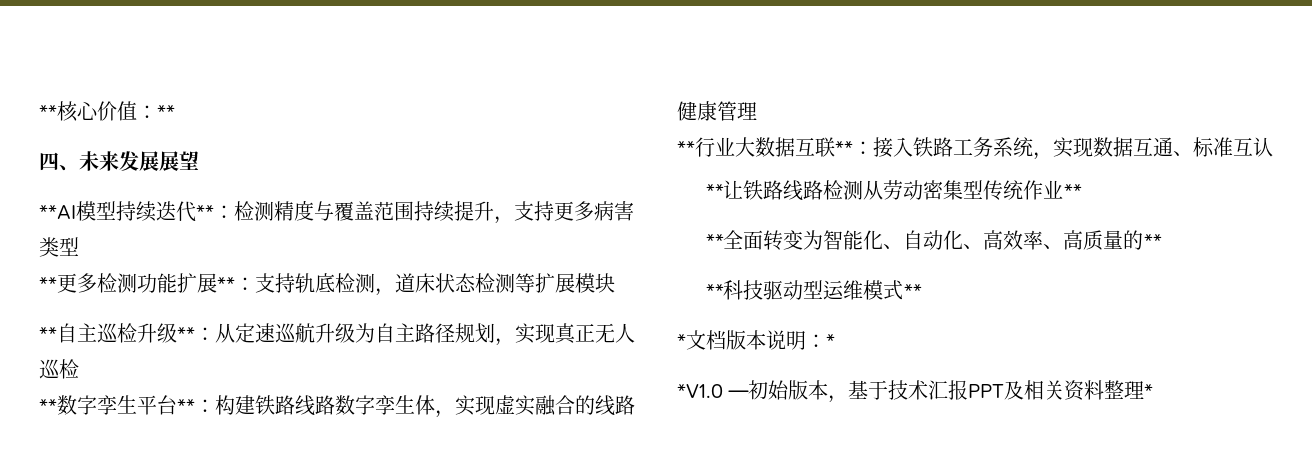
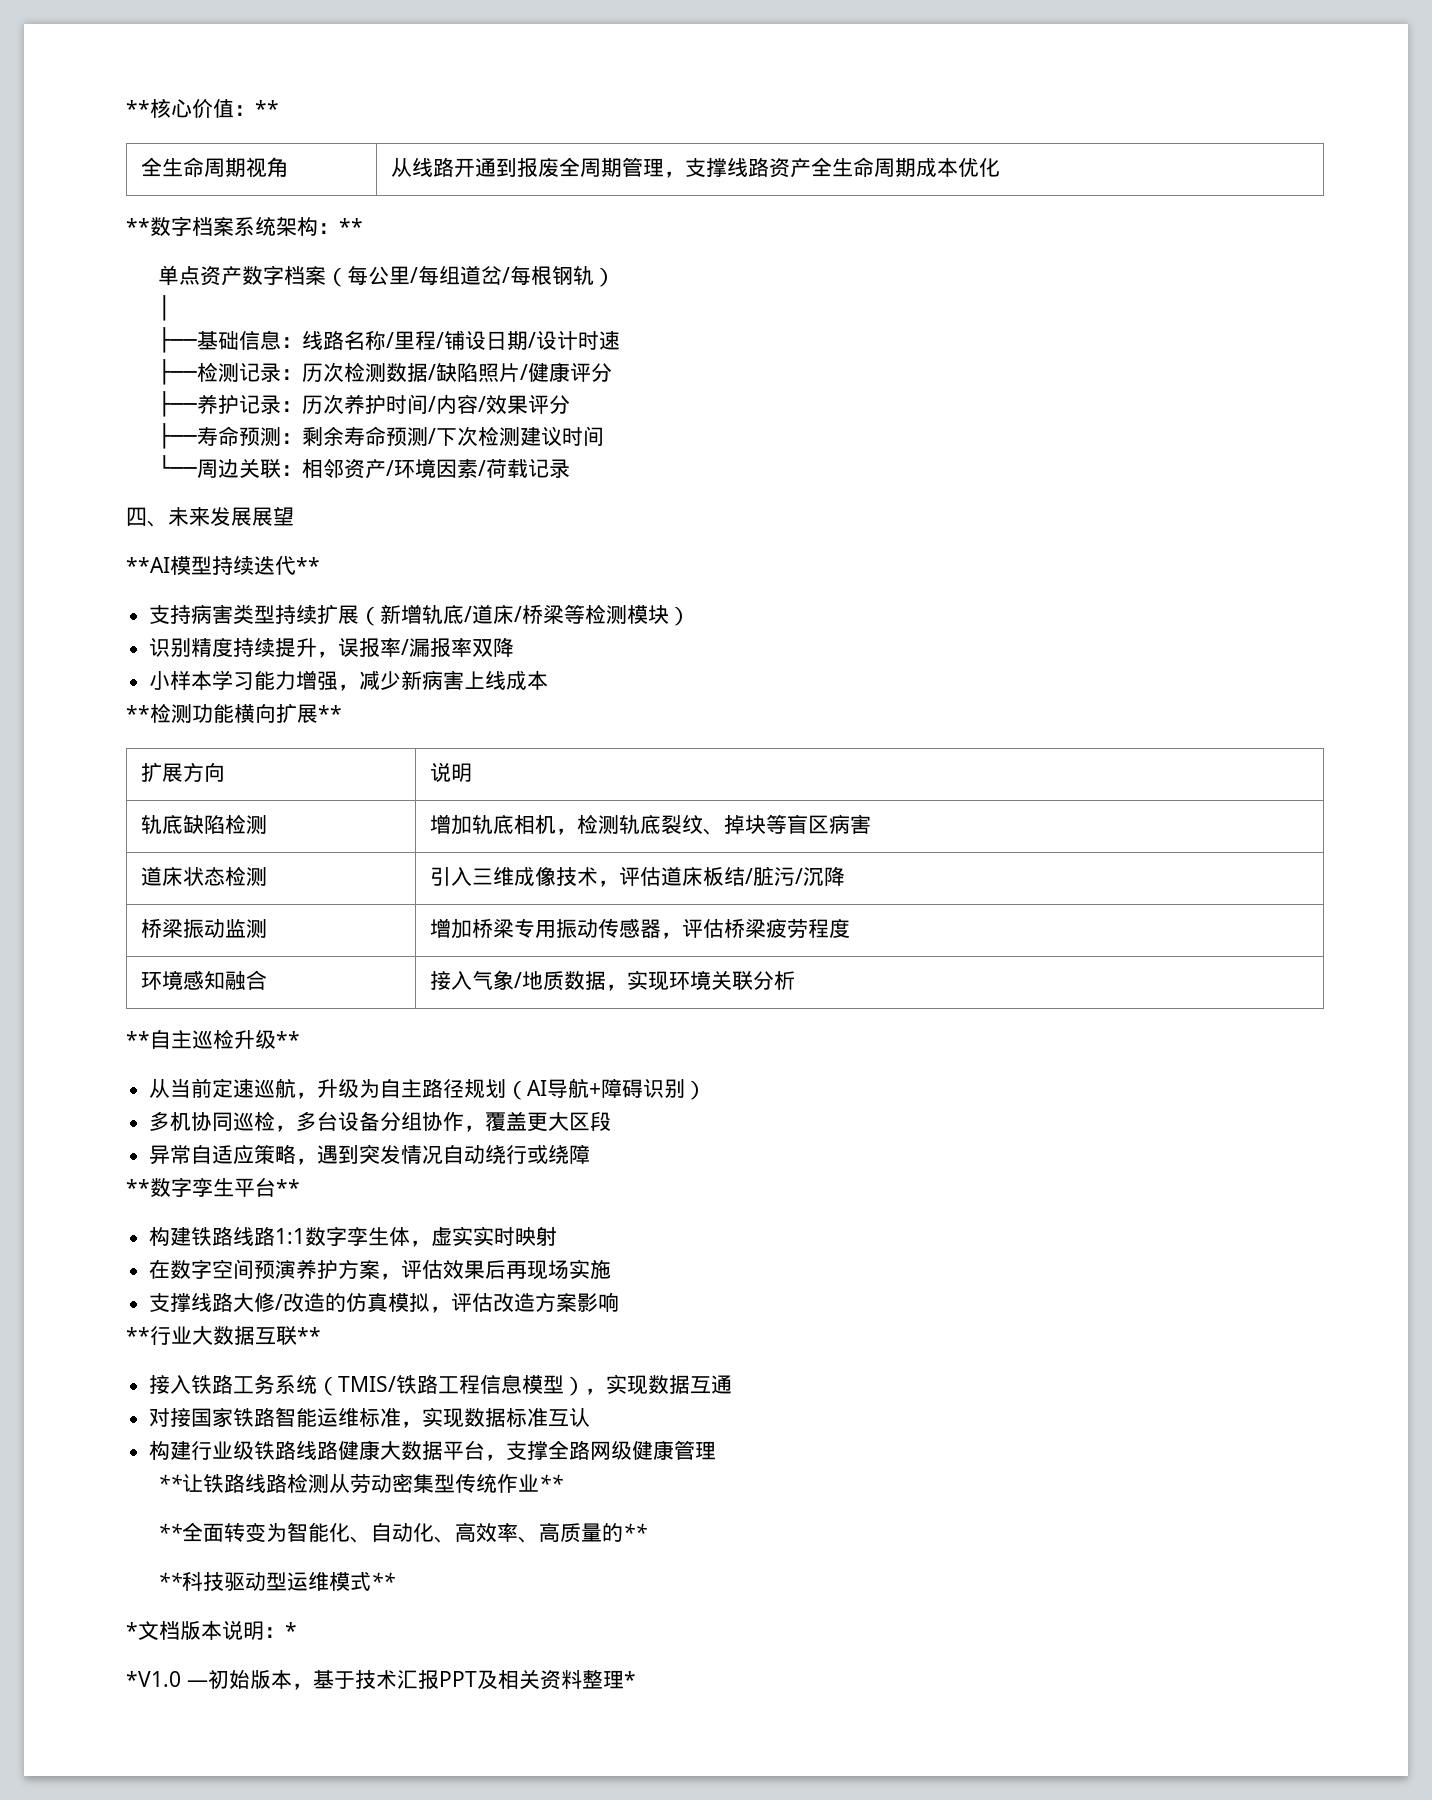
+ 全生命周期视角 | 从线路开通到报废全周期管理，支撑线路资产全生命周期成本优化
+ **数字档案系统架构：**
+ 单点资产数字档案（每公里/每组道岔/每根钢轨）
+ │
+ ├──基础信息：线路名称/里程/铺设日期/设计时速
+ ├──检测记录：历次检测数据/缺陷照片/健康评分
+ ├──养护记录：历次养护时间/内容/效果评分
+ ├──寿命预测：剩余寿命预测/下次检测建议时间
+ └──周边关联：相邻资产/环境因素/荷载记录
- **AI模型持续迭代**：检测精度与覆盖范围持续提升，支持更多病害类型
- **更多检测功能扩展**：支持轨底检测，道床状态检测等扩展模块
+ **AI模型持续迭代**
+ 支持病害类型持续扩展（新增轨底/道床/桥梁等检测模块）
+ 识别精度持续提升，误报率/漏报率双降
+ 小样本学习能力增强，减少新病害上线成本
+ **检测功能横向扩展**
+ 扩展方向 | 说明
+ 轨底缺陷检测 | 增加轨底相机，检测轨底裂纹、掉块等盲区病害
+ 道床状态检测 | 引入三维成像技术，评估道床板结/脏污/沉降
+ 桥梁振动监测 | 增加桥梁专用振动传感器，评估桥梁疲劳程度
+ 环境感知融合 | 接入气象/地质数据，实现环境关联分析
- **自主巡检升级**：从定速巡航升级为自主路径规划，实现真正无人巡检
+ **自主巡检升级**
+ 从当前定速巡航，升级为自主路径规划（AI导航+障碍识别）
+ 多机协同巡检，多台设备分组协作，覆盖更大区段
+ 异常自适应策略，遇到突发情况自动绕行或绕障
- **数字孪生平台**：构建铁路线路数字孪生体，实现虚实融合的线路健康管理
+ **数字孪生平台**
+ 构建铁路线路1:1数字孪生体，虚实实时映射
+ 在数字空间预演养护方案，评估效果后再现场实施
+ 支撑线路大修/改造的仿真模拟，评估改造方案影响
- **行业大数据互联**：接入铁路工务系统，实现数据互通、标准互认
+ **行业大数据互联**
+ 接入铁路工务系统（TMIS/铁路工程信息模型），实现数据互通
+ 对接国家铁路智能运维标准，实现数据标准互认
+ 构建行业级铁路线路健康大数据平台，支撑全路网级健康管理

